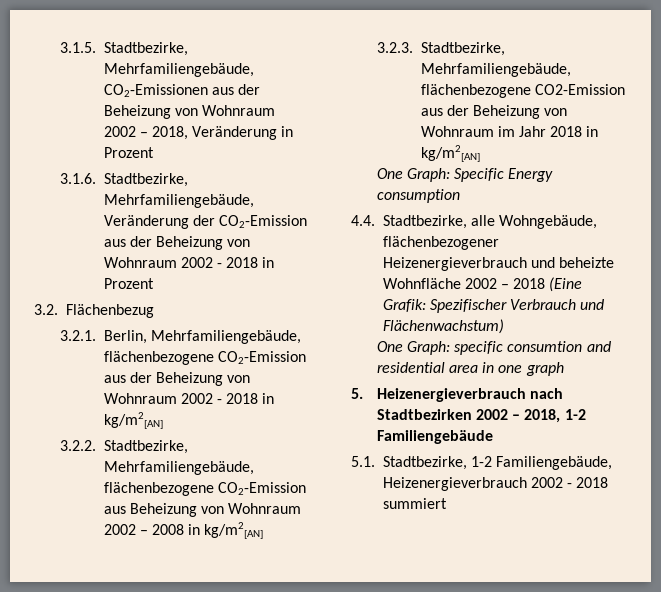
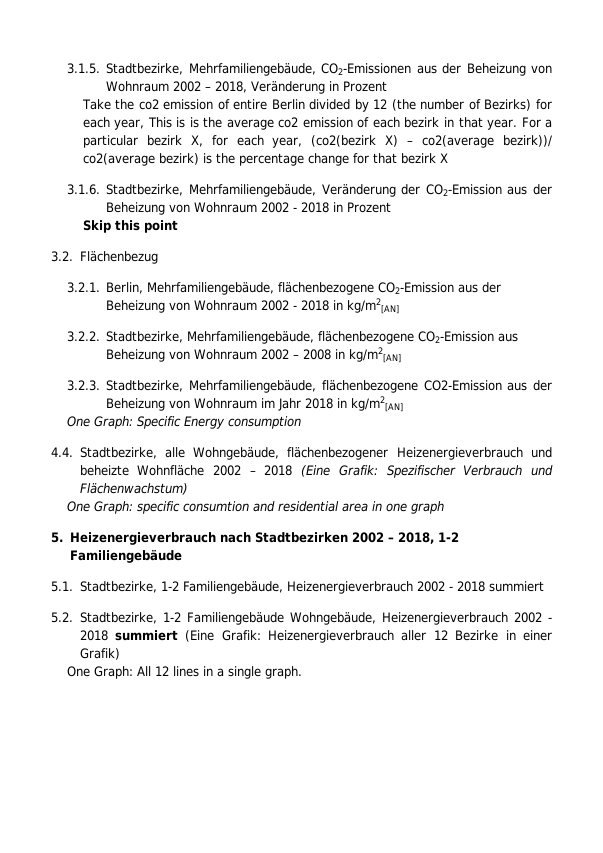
+ Take the co2 emission of entire Berlin divided by 12 (the number of Bezirks) for each year, This is is the average co2 emission of each bezirk in that year. For a particular bezirk X, for each year, (co2(bezirk X) – co2(average bezirk))/ co2(average bezirk) is the percentage change for that bezirk X
+ Skip this point
+ 5.2. Stadtbezirke, 1-2 Familiengebäude Wohngebäude, Heizenergieverbrauch 2002 - 2018 summiert (Eine Grafik: Heizenergieverbrauch aller 12 Bezirke in einer Grafik)
+ One Graph: All 12 lines in a single graph.

